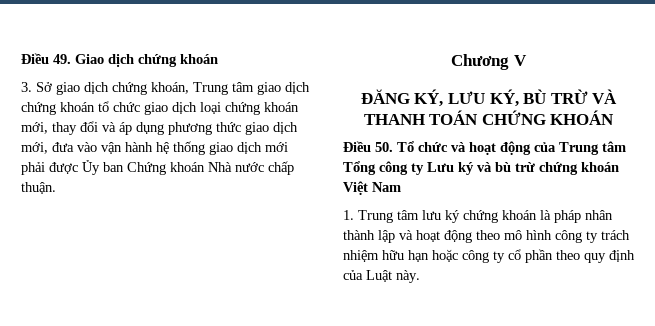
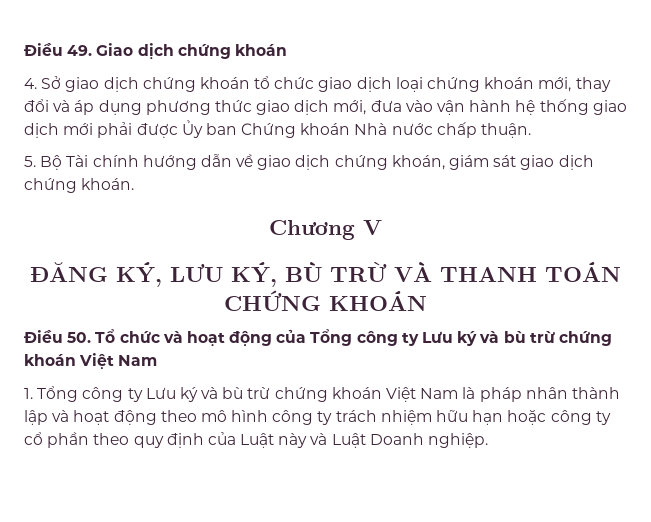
- 3. Sở giao dịch chứng khoán, Trung tâm giao dịch chứng khoán tổ chức giao dịch loại chứng khoán mới, thay đổi và áp dụng phương thức giao dịch mới, đưa vào vận hành hệ thống giao dịch mới phải được Ủy ban Chứng khoán Nhà nước chấp thuận.
+ 4. Sở giao dịch chứng khoán tổ chức giao dịch loại chứng khoán mới, thay đổi và áp dụng phương thức giao dịch mới, đưa vào vận hành hệ thống giao dịch mới phải được Ủy ban Chứng khoán Nhà nước chấp thuận.
+ 5. Bộ Tài chính hướng dẫn về giao dịch chứng khoán, giám sát giao dịch chứng khoán.
- Điều 50. Tổ chức và hoạt động của Trung tâm Tổng công ty Lưu ký và bù trừ chứng khoán Việt Nam
+ Điều 50. Tổ chức và hoạt động của Tổng công ty Lưu ký và bù trừ chứng khoán Việt Nam
- 1. Trung tâm lưu ký chứng khoán là pháp nhân thành lập và hoạt động theo mô hình công ty trách nhiệm hữu hạn hoặc công ty cổ phần theo quy định của Luật này.
+ 1. Tổng công ty Lưu ký và bù trừ chứng khoán Việt Nam là pháp nhân thành lập và hoạt động theo mô hình công ty trách nhiệm hữu hạn hoặc công ty cổ phần theo quy định của Luật này và Luật Doanh nghiệp.

